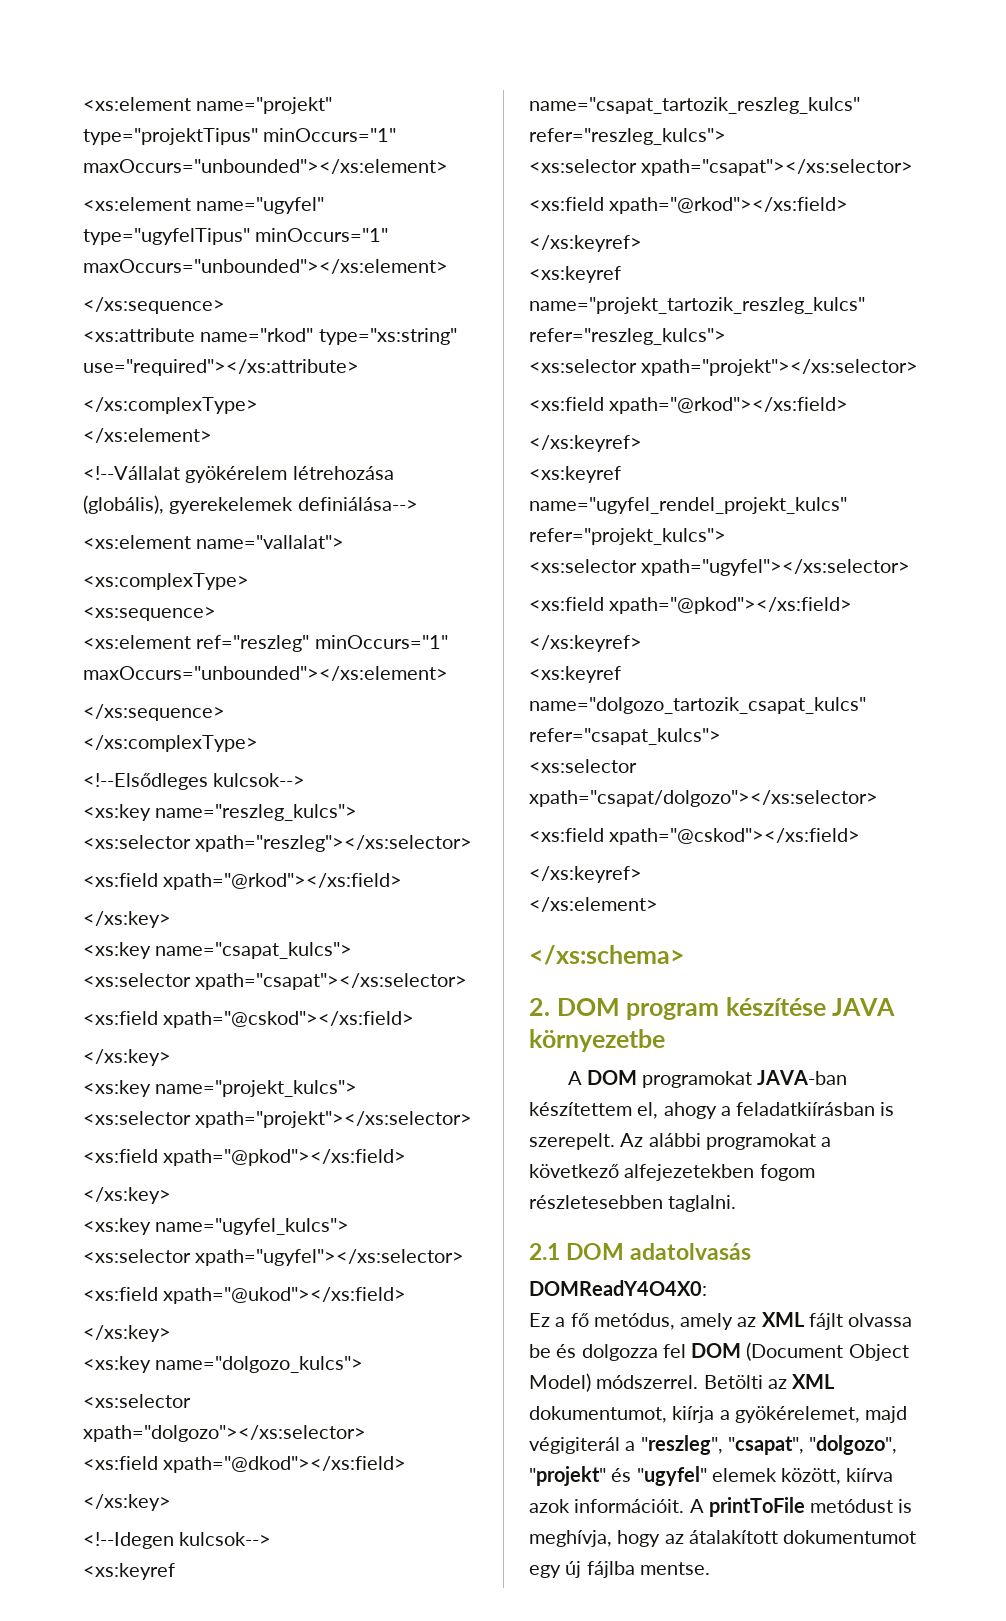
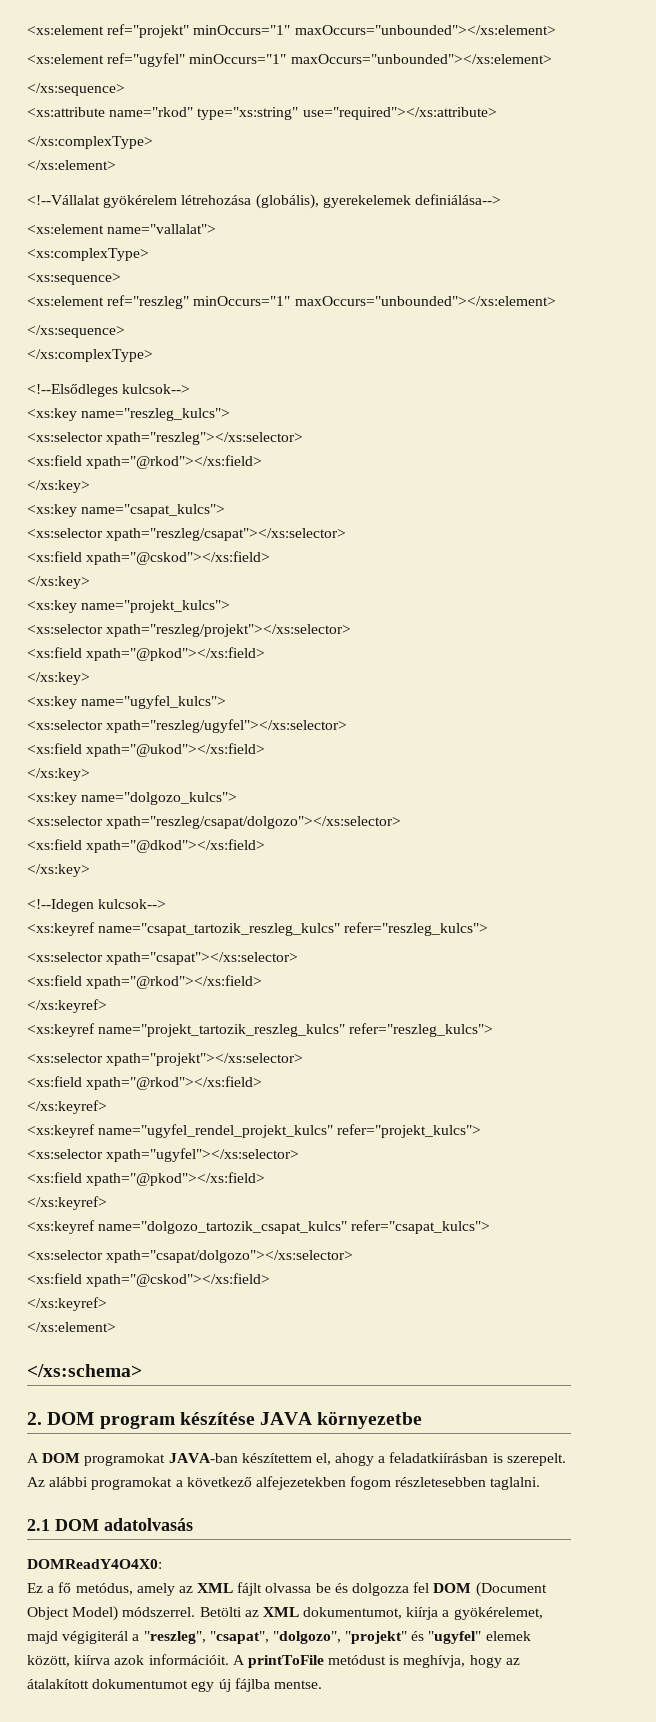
- <xs:element name="projekt" type="projektTipus" minOccurs="1" maxOccurs="unbounded"></xs:element>
+ <xs:element ref="projekt" minOccurs="1" maxOccurs="unbounded"></xs:element>
- <xs:element name="ugyfel" type="ugyfelTipus" minOccurs="1" maxOccurs="unbounded"></xs:element>
+ <xs:element ref="ugyfel" minOccurs="1" maxOccurs="unbounded"></xs:element>
  <xs:key name="csapat_kulcs">
- <xs:selector xpath="csapat"></xs:selector>
+ <xs:selector xpath="reszleg/csapat"></xs:selector>
  <xs:key name="projekt_kulcs">
- <xs:selector xpath="projekt"></xs:selector>
+ <xs:selector xpath="reszleg/projekt"></xs:selector>
  <xs:key name="ugyfel_kulcs">
- <xs:selector xpath="ugyfel"></xs:selector>
+ <xs:selector xpath="reszleg/ugyfel"></xs:selector>
- <xs:selector xpath="dolgozo"></xs:selector>
+ <xs:selector xpath="reszleg/csapat/dolgozo"></xs:selector>

